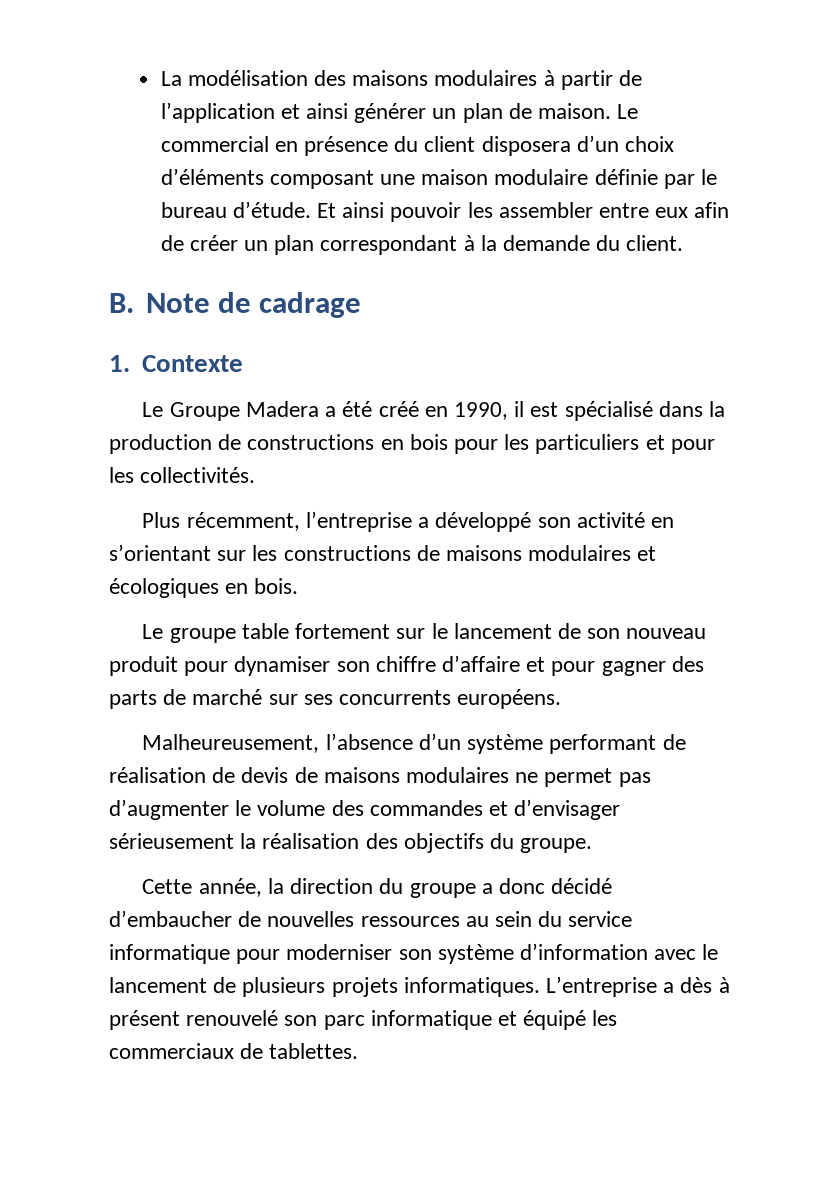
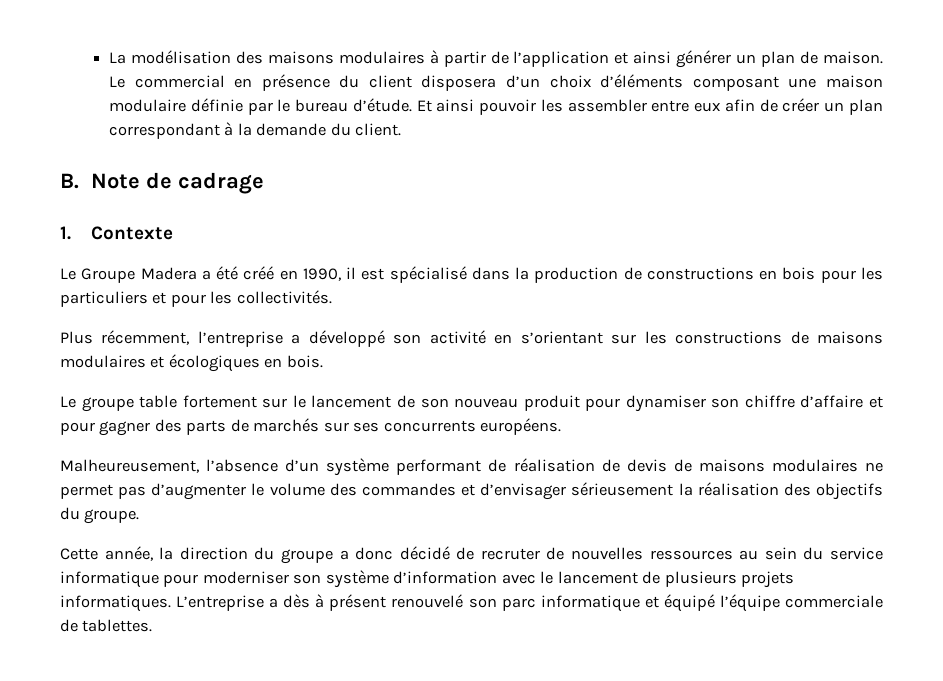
- Le groupe table fortement sur le lancement de son nouveau produit pour dynamiser son chiffre d’affaire et pour gagner des parts de marché sur ses concurrents européens.
+ Le groupe table fortement sur le lancement de son nouveau produit pour dynamiser son chiffre d’affaire et pour gagner des parts de marchés sur ses concurrents européens.
- Cette année, la direction du groupe a donc décidé d’embaucher de nouvelles ressources au sein du service informatique pour moderniser son système d’information avec le lancement de plusieurs projets informatiques.
+ Cette année, la direction du groupe a donc décidé de recruter de nouvelles ressources au sein du service informatique pour moderniser son système d’information avec le lancement de plusieurs projets informatiques.
- L’entreprise a dès à présent renouvelé son parc informatique et équipé les commerciaux de tablettes.
+ L’entreprise a dès à présent renouvelé son parc informatique et équipé l’équipe commerciale de tablettes.

